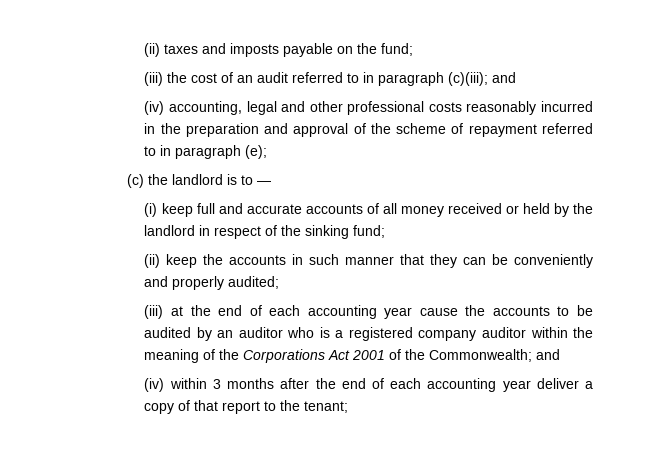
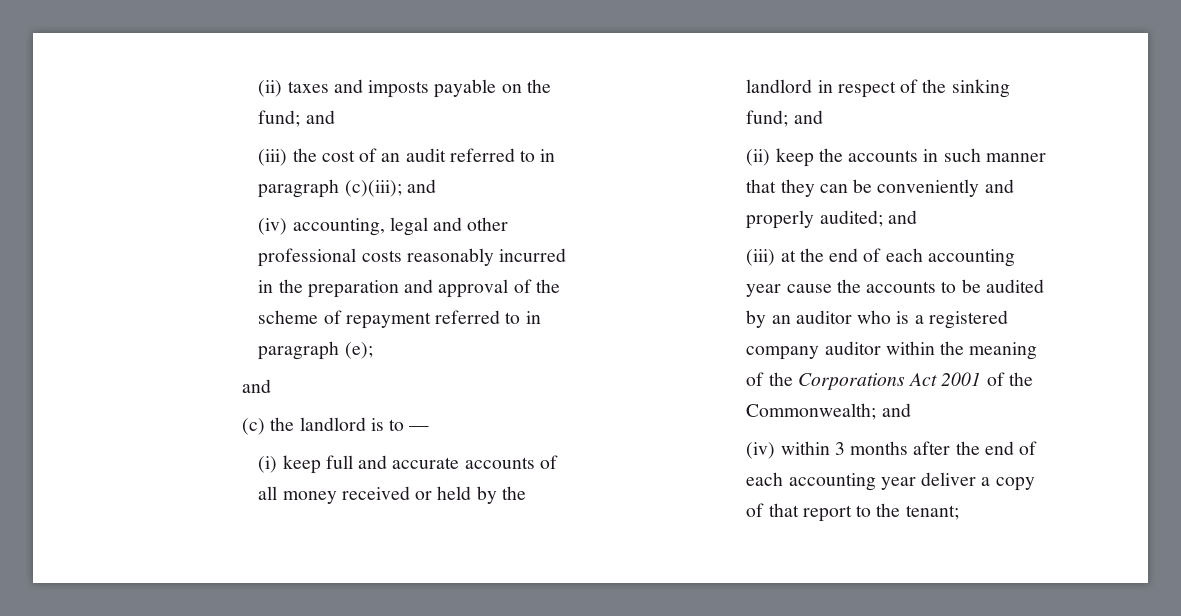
- (ii) taxes and imposts payable on the fund;
+ (ii) taxes and imposts payable on the fund; and
  (iv) accounting, legal and other professional costs reasonably incurred in the preparation and approval of the scheme of repayment referred to in paragraph (e);
+ and
- (i) keep full and accurate accounts of all money received or held by the landlord in respect of the sinking fund;
+ (i) keep full and accurate accounts of all money received or held by the landlord in respect of the sinking fund; and
- (ii) keep the accounts in such manner that they can be conveniently and properly audited;
+ (ii) keep the accounts in such manner that they can be conveniently and properly audited; and

